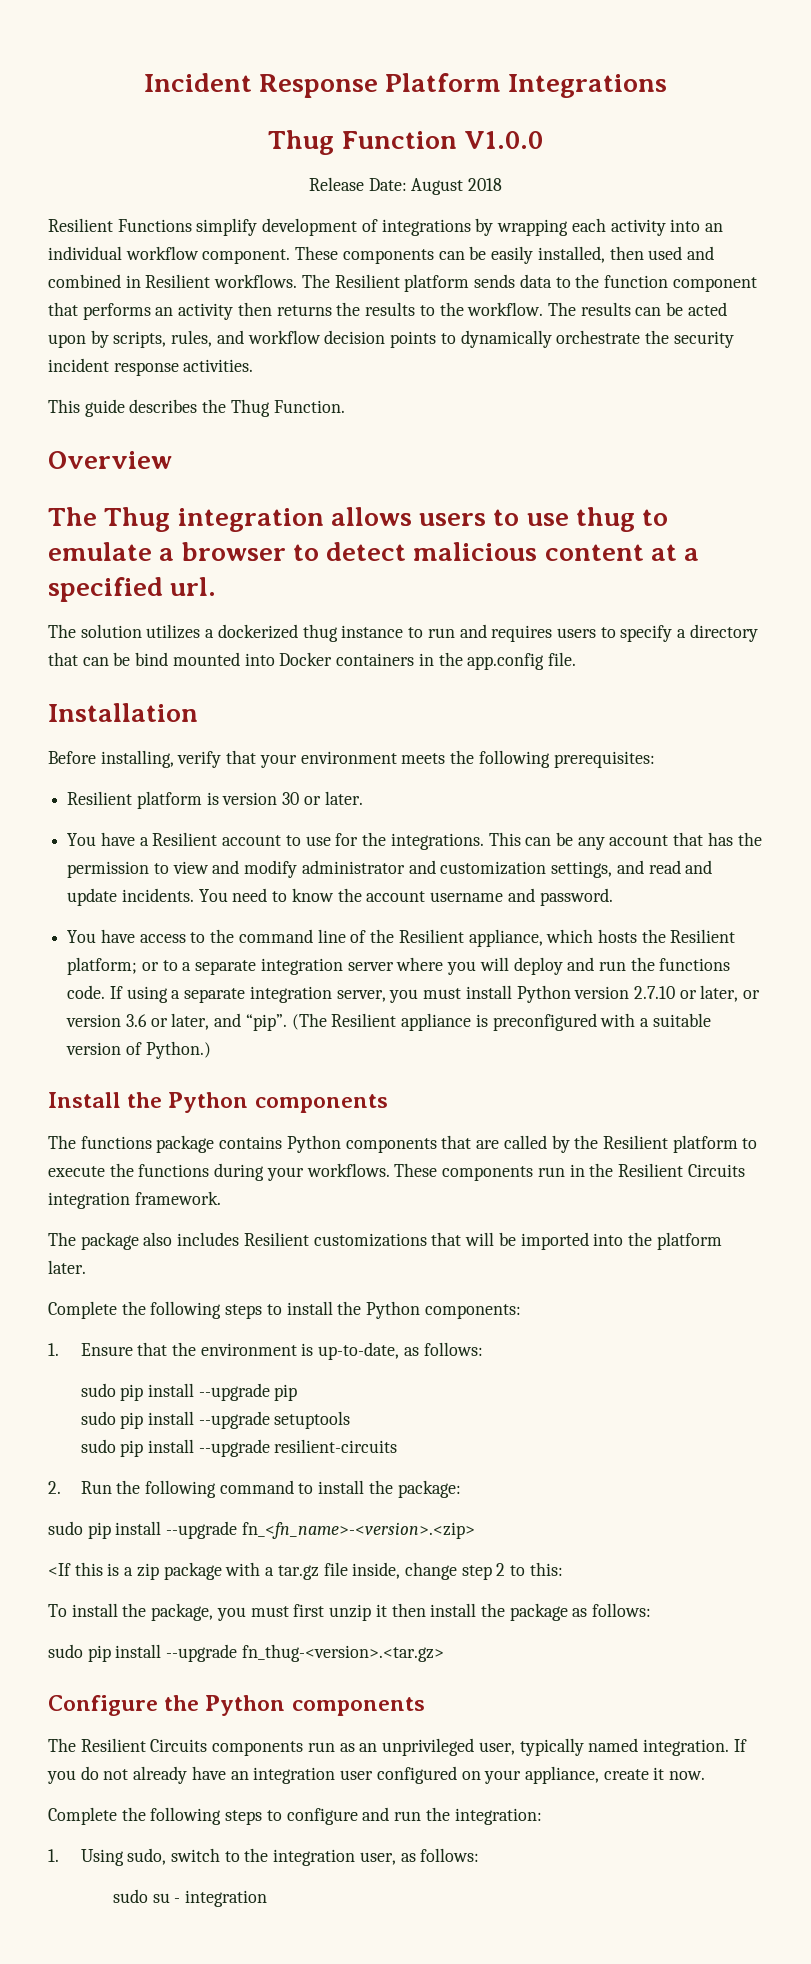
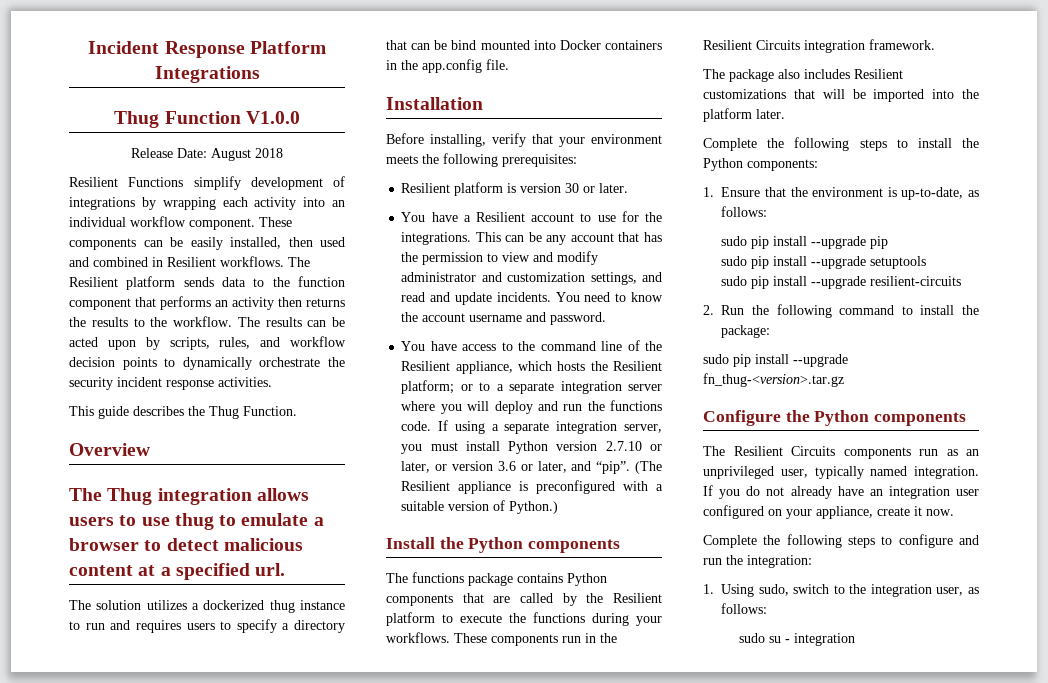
- sudo pip install --upgrade fn_<fn_name>-<version>.<zip>
- <If this is a zip package with a tar.gz file inside, change step 2 to this:
- To install the package, you must first unzip it then install the package as follows:
- sudo pip install --upgrade fn_thug-<version>.<tar.gz>
+ sudo pip install --upgrade fn_thug-<version>.tar.gz

